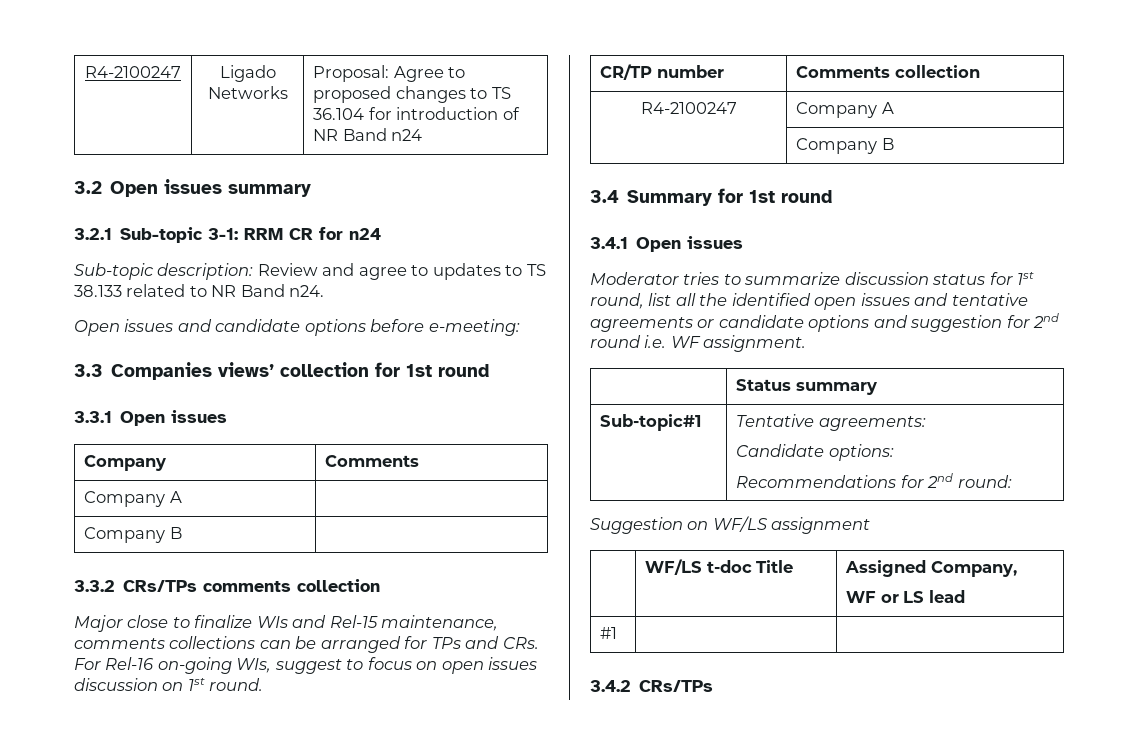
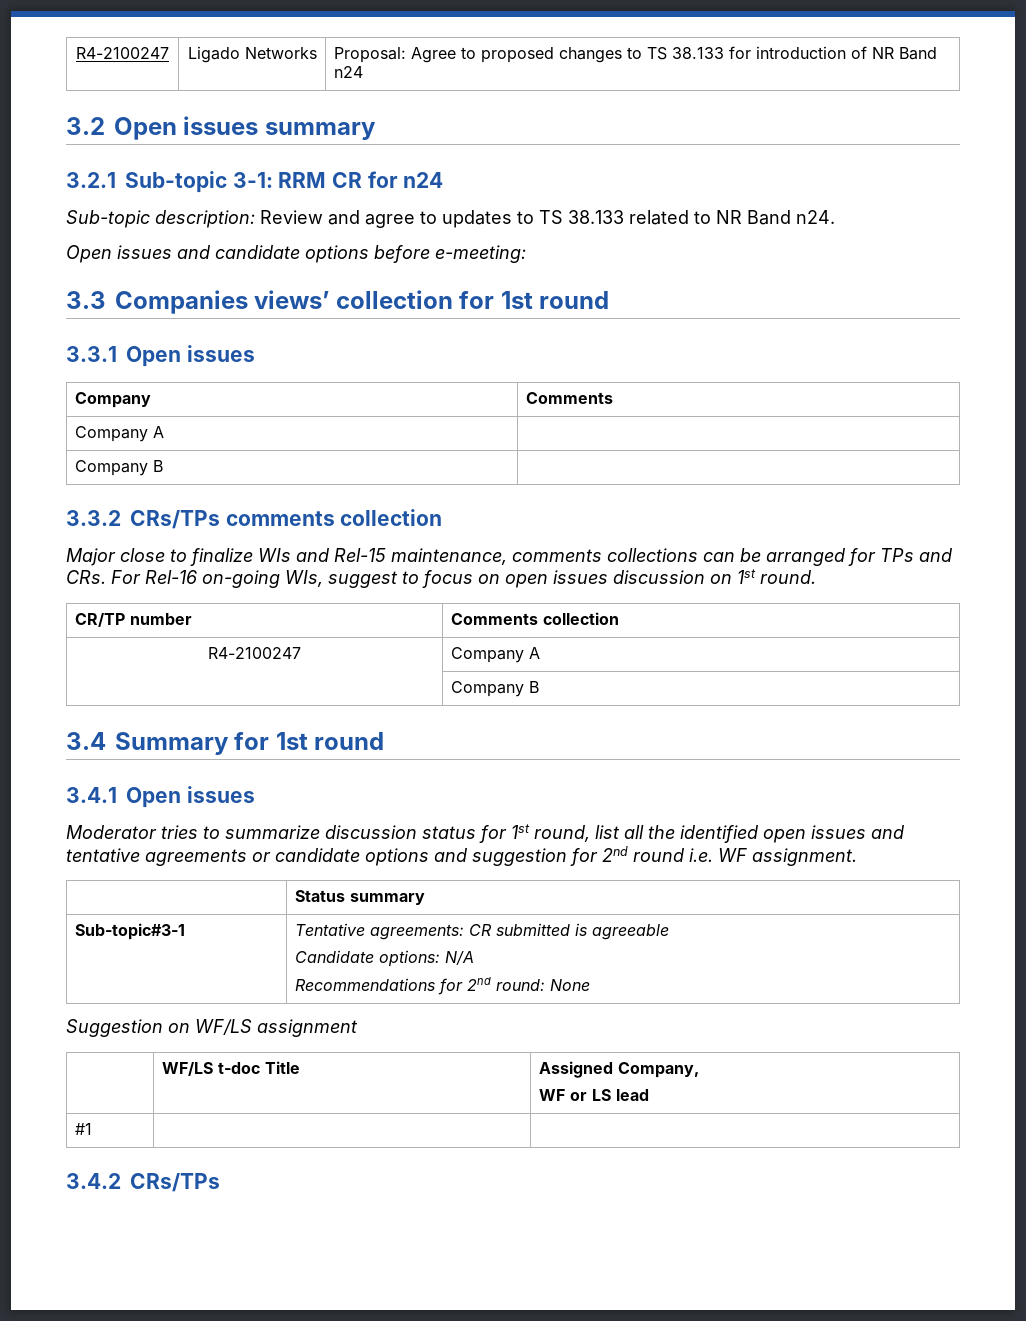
- R4-2100247 | Ligado Networks | Proposal: Agree to proposed changes to TS 36.104 for introduction of NR Band n24
+ R4-2100247 | Ligado Networks | Proposal: Agree to proposed changes to TS 38.133 for introduction of NR Band n24
- Sub-topic#1 | Tentative agreements:
- Candidate options:
- Recommendations for 2nd round:
+ Sub-topic#3-1 | Tentative agreements: CR submitted is agreeable
+ Candidate options: N/A
+ Recommendations for 2nd round: None

